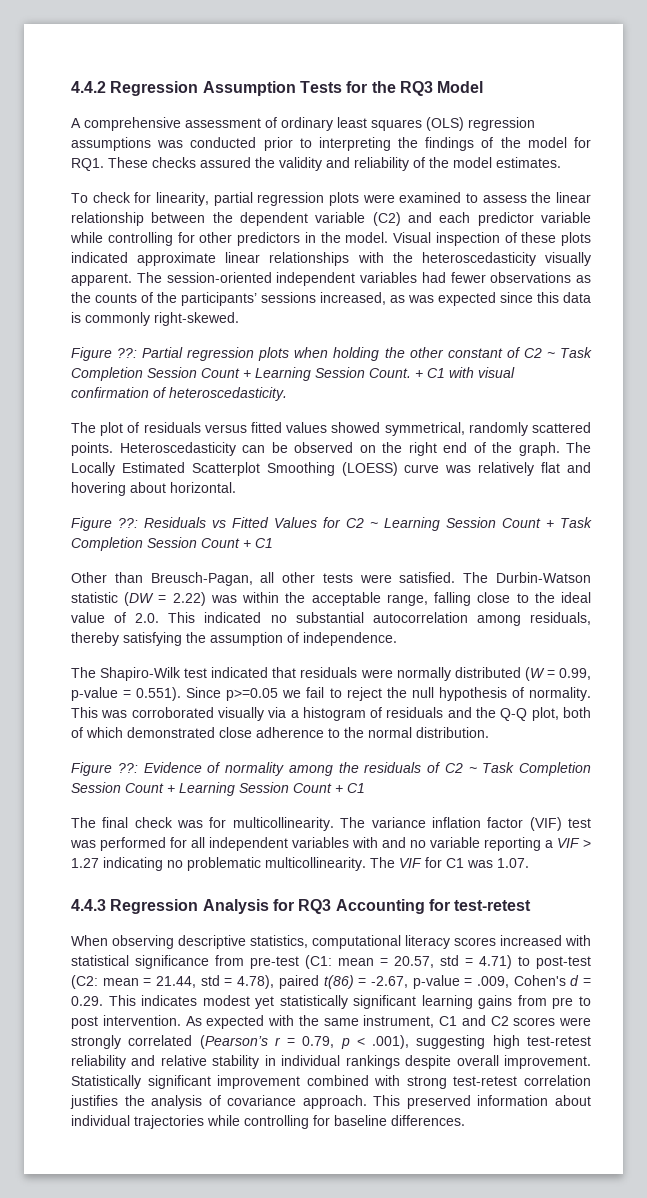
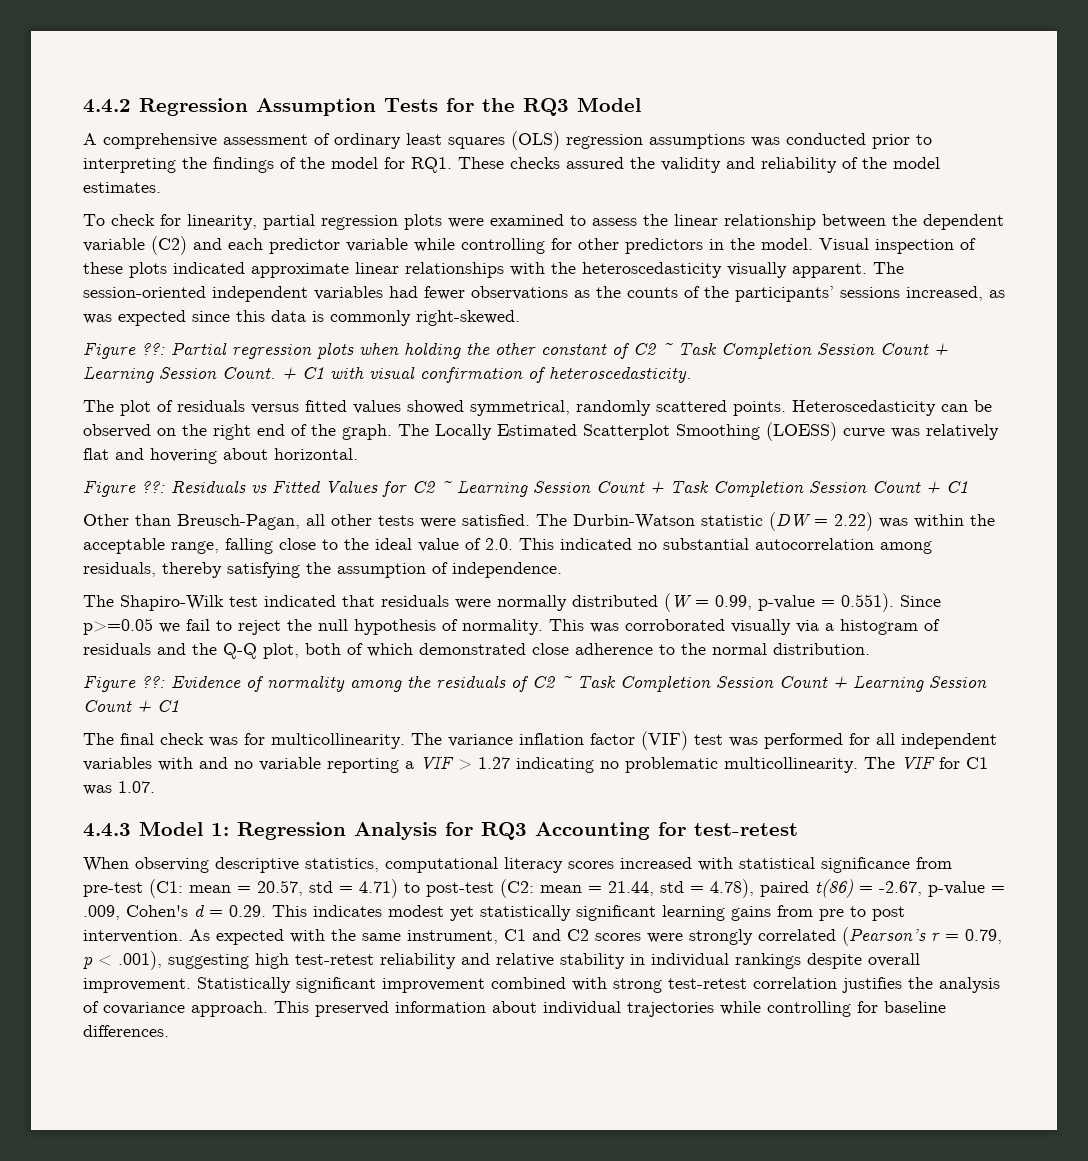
- 4.4.3 Regression Analysis for RQ3 Accounting for test-retest
+ 4.4.3 Model 1: Regression Analysis for RQ3 Accounting for test-retest

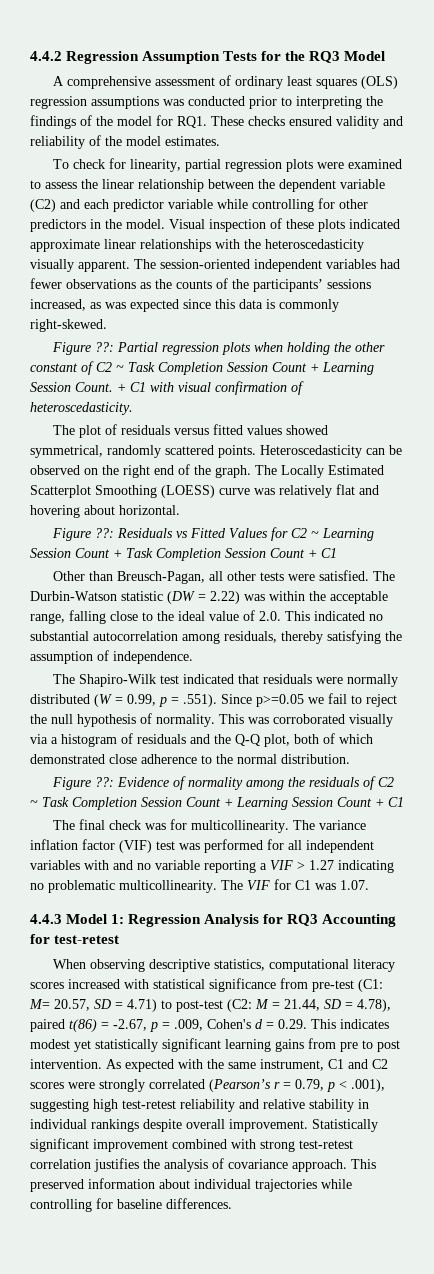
- A comprehensive assessment of ordinary least squares (OLS) regression assumptions was conducted prior to interpreting the findings of the model for RQ1. These checks assured the validity and reliability of the model estimates.
+ A comprehensive assessment of ordinary least squares (OLS) regression assumptions was conducted prior to interpreting the findings of the model for RQ1. These checks ensured validity and reliability of the model estimates.
- The Shapiro-Wilk test indicated that residuals were normally distributed (W = 0.99, p-value = 0.551). Since p>=0.05 we fail to reject the null hypothesis of normality.
+ The Shapiro-Wilk test indicated that residuals were normally distributed (W = 0.99, p = .551). Since p>=0.05 we fail to reject the null hypothesis of normality.
- When observing descriptive statistics, computational literacy scores increased with statistical significance from pre-test (C1: mean = 20.57, std = 4.71) to post-test (C2: mean = 21.44, std = 4.78), paired t(86) = -2.67, p-value = .009, Cohen's d = 0.29. This indicates modest yet statistically significant learning gains from pre to post intervention.
+ When observing descriptive statistics, computational literacy scores increased with statistical significance from pre-test (C1: M= 20.57, SD = 4.71) to post-test (C2: M = 21.44, SD = 4.78), paired t(86) = -2.67, p = .009, Cohen's d = 0.29. This indicates modest yet statistically significant learning gains from pre to post intervention.

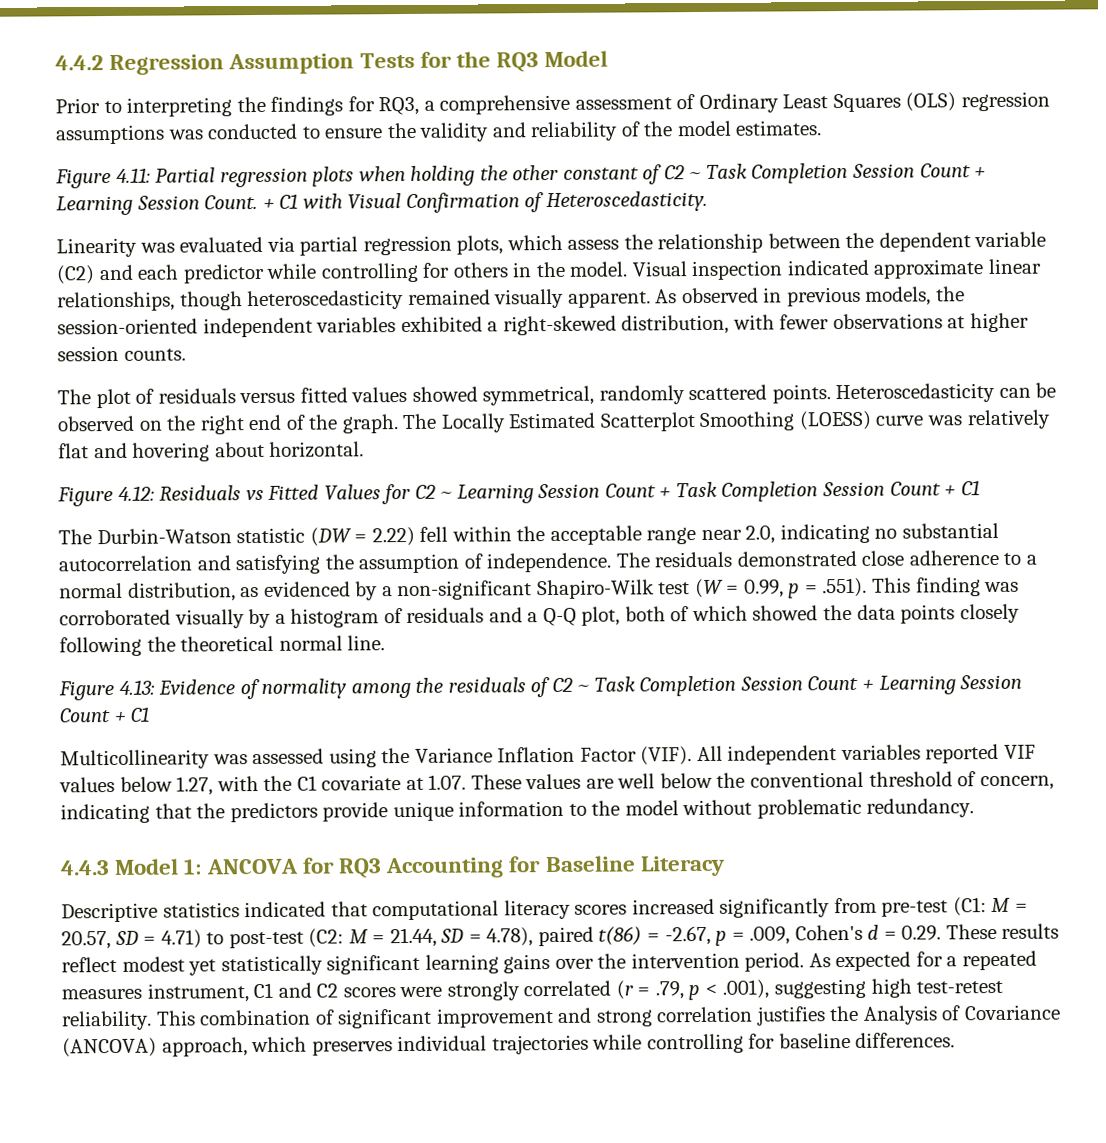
- A comprehensive assessment of ordinary least squares (OLS) regression assumptions was conducted prior to interpreting the findings of the model for RQ1. These checks ensured validity and reliability of the model estimates.
+ Prior to interpreting the findings for RQ3, a comprehensive assessment of Ordinary Least Squares (OLS) regression assumptions was conducted to ensure the validity and reliability of the model estimates.
- To check for linearity, partial regression plots were examined to assess the linear relationship between the dependent variable (C2) and each predictor variable while controlling for other predictors in the model. Visual inspection of these plots indicated approximate linear relationships with the heteroscedasticity visually apparent. The session-oriented independent variables had fewer observations as the counts of the participants’ sessions increased, as was expected since this data is commonly right-skewed.
- Figure ??: Partial regression plots when holding the other constant of C2 ~ Task Completion Session Count + Learning Session Count.
+ Figure 4.11: Partial regression plots when holding the other constant of C2 ~ Task Completion Session Count + Learning Session Count.
- + C1 with visual confirmation of heteroscedasticity.
+ + C1 with Visual Confirmation of Heteroscedasticity.
+ Linearity was evaluated via partial regression plots, which assess the relationship between the dependent variable (C2) and each predictor while controlling for others in the model. Visual inspection indicated approximate linear relationships, though heteroscedasticity remained visually apparent. As observed in previous models, the session-oriented independent variables exhibited a right-skewed distribution, with fewer observations at higher session counts.
- Figure ??: Residuals vs Fitted Values for C2 ~ Learning Session Count + Task Completion Session Count + C1
+ Figure 4.12: Residuals vs Fitted Values for C2 ~ Learning Session Count + Task Completion Session Count + C1
- Other than Breusch-Pagan, all other tests were satisfied. The Durbin-Watson statistic (DW = 2.22) was within the acceptable range, falling close to the ideal value of 2.0. This indicated no substantial autocorrelation among residuals, thereby satisfying the assumption of independence.
- The Shapiro-Wilk test indicated that residuals were normally distributed (W = 0.99, p = .551). Since p>=0.05 we fail to reject the null hypothesis of normality. This was corroborated visually via a histogram of residuals and the Q-Q plot, both of which demonstrated close adherence to the normal distribution.
- Figure ??: Evidence of normality among the residuals of C2 ~ Task Completion Session Count + Learning Session Count + C1
+ The Durbin-Watson statistic (DW = 2.22) fell within the acceptable range near 2.0, indicating no substantial autocorrelation and satisfying the assumption of independence. The residuals demonstrated close adherence to a normal distribution, as evidenced by a non-significant Shapiro-Wilk test (W = 0.99, p = .551). This finding was corroborated visually by a histogram of residuals and a Q-Q plot, both of which showed the data points closely following the theoretical normal line.
+ Figure 4.13: Evidence of normality among the residuals of C2 ~ Task Completion Session Count + Learning Session Count + C1
- The final check was for multicollinearity. The variance inflation factor (VIF) test was performed for all independent variables with and no variable reporting a VIF > 1.27 indicating no problematic multicollinearity. The VIF for C1 was 1.07.
+ Multicollinearity was assessed using the Variance Inflation Factor (VIF). All independent variables reported VIF values below 1.27, with the C1 covariate at 1.07. These values are well below the conventional threshold of concern, indicating that the predictors provide unique information to the model without problematic redundancy.
- Regression Analysis for RQ3 Accounting for test-retest
- When observing descriptive statistics, computational literacy scores increased with statistical significance from pre-test (C1:
+ ANCOVA for RQ3 Accounting for Baseline Literacy
+ Descriptive statistics indicated that computational literacy scores increased significantly from pre-test (C1:
- M= 20.57, SD = 4.71) to post-test (C2:
+ M = 20.57, SD = 4.71) to post-test (C2:
- M = 21.44, SD = 4.78), paired t(86) = -2.67, p = .009, Cohen's d = 0.29. This indicates modest yet statistically significant learning gains from pre to post intervention. As expected with the same instrument, C1 and C2 scores were strongly correlated (Pearson’s r = 0.79, p < .001), suggesting high test-retest reliability and relative stability in individual rankings despite overall improvement. Statistically significant improvement combined with strong test-retest correlation justifies the analysis of covariance approach. This preserved information about individual trajectories while controlling for baseline differences.
+ M = 21.44, SD = 4.78), paired t(86) = -2.67, p = .009, Cohen's d = 0.29. These results reflect modest yet statistically significant learning gains over the intervention period. As expected for a repeated measures instrument, C1 and C2 scores were strongly correlated (r = .79, p < .001), suggesting high test-retest reliability. This combination of significant improvement and strong correlation justifies the Analysis of Covariance (ANCOVA) approach, which preserves individual trajectories while controlling for baseline differences.

